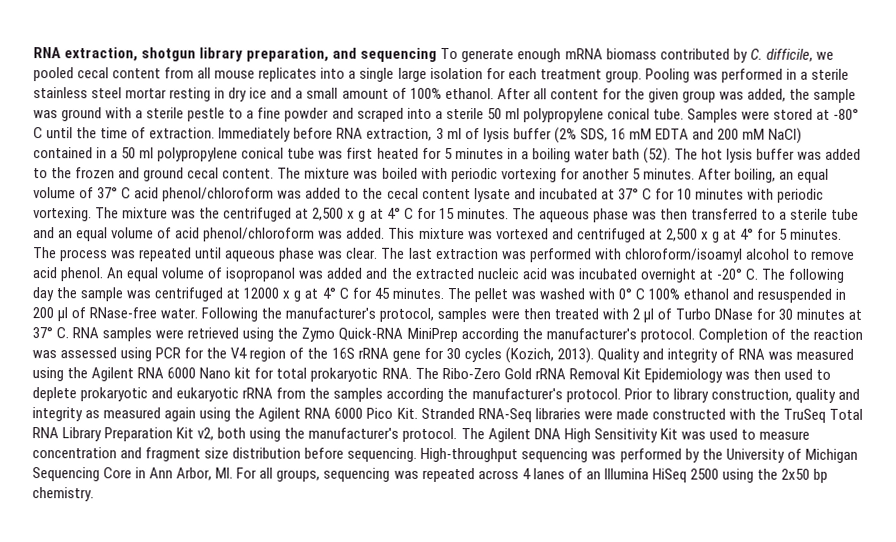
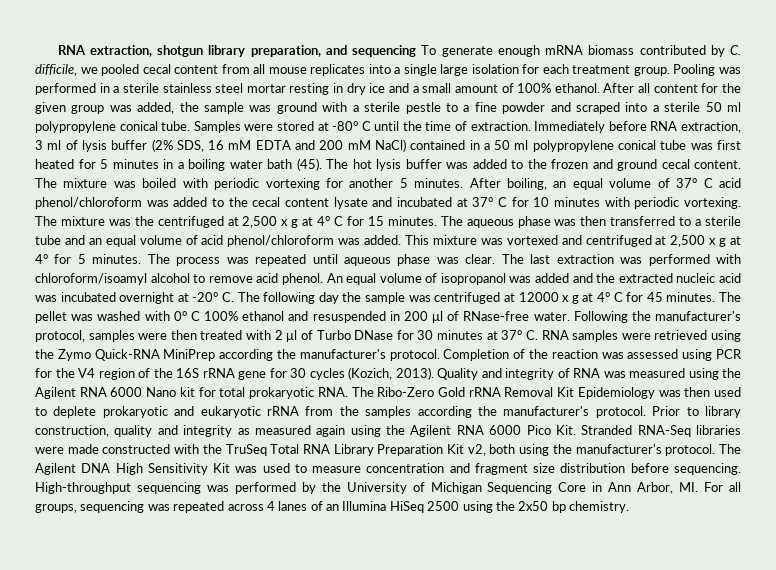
- Immediately before RNA extraction, 3 ml of lysis buffer (2% SDS, 16 mM EDTA and 200 mM NaCl) contained in a 50 ml polypropylene conical tube was first heated for 5 minutes in a boiling water bath (52).
+ Immediately before RNA extraction, 3 ml of lysis buffer (2% SDS, 16 mM EDTA and 200 mM NaCl) contained in a 50 ml polypropylene conical tube was first heated for 5 minutes in a boiling water bath (45).

